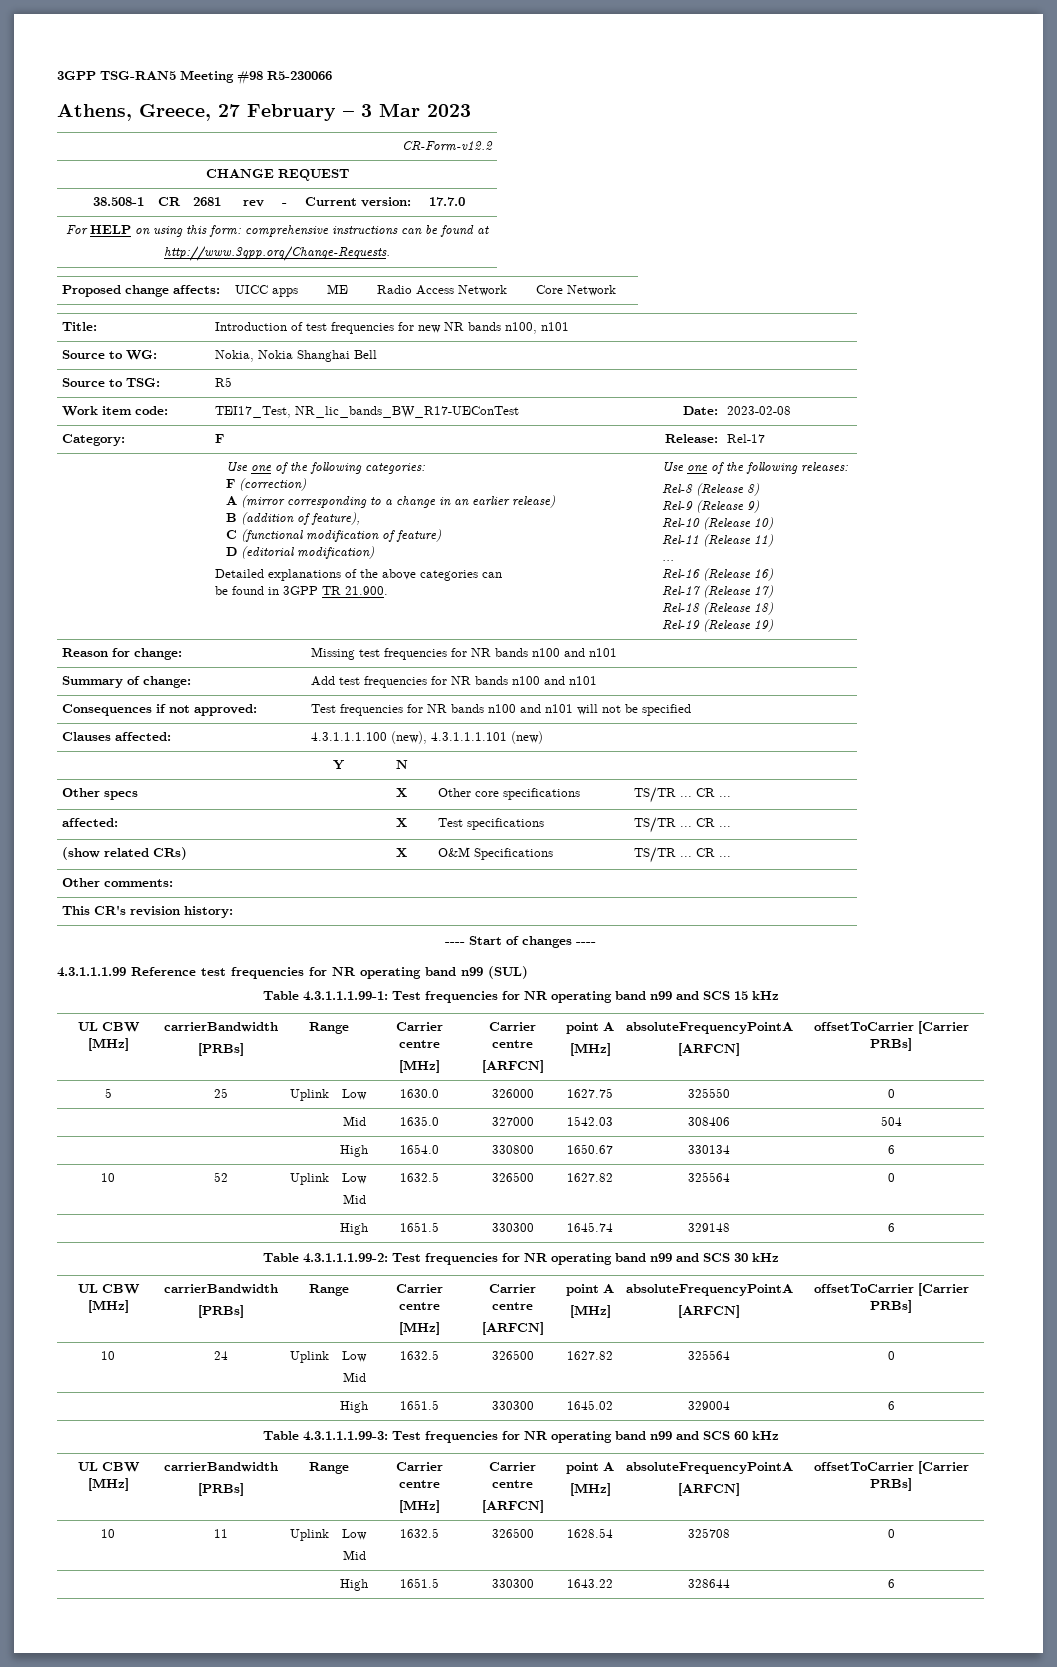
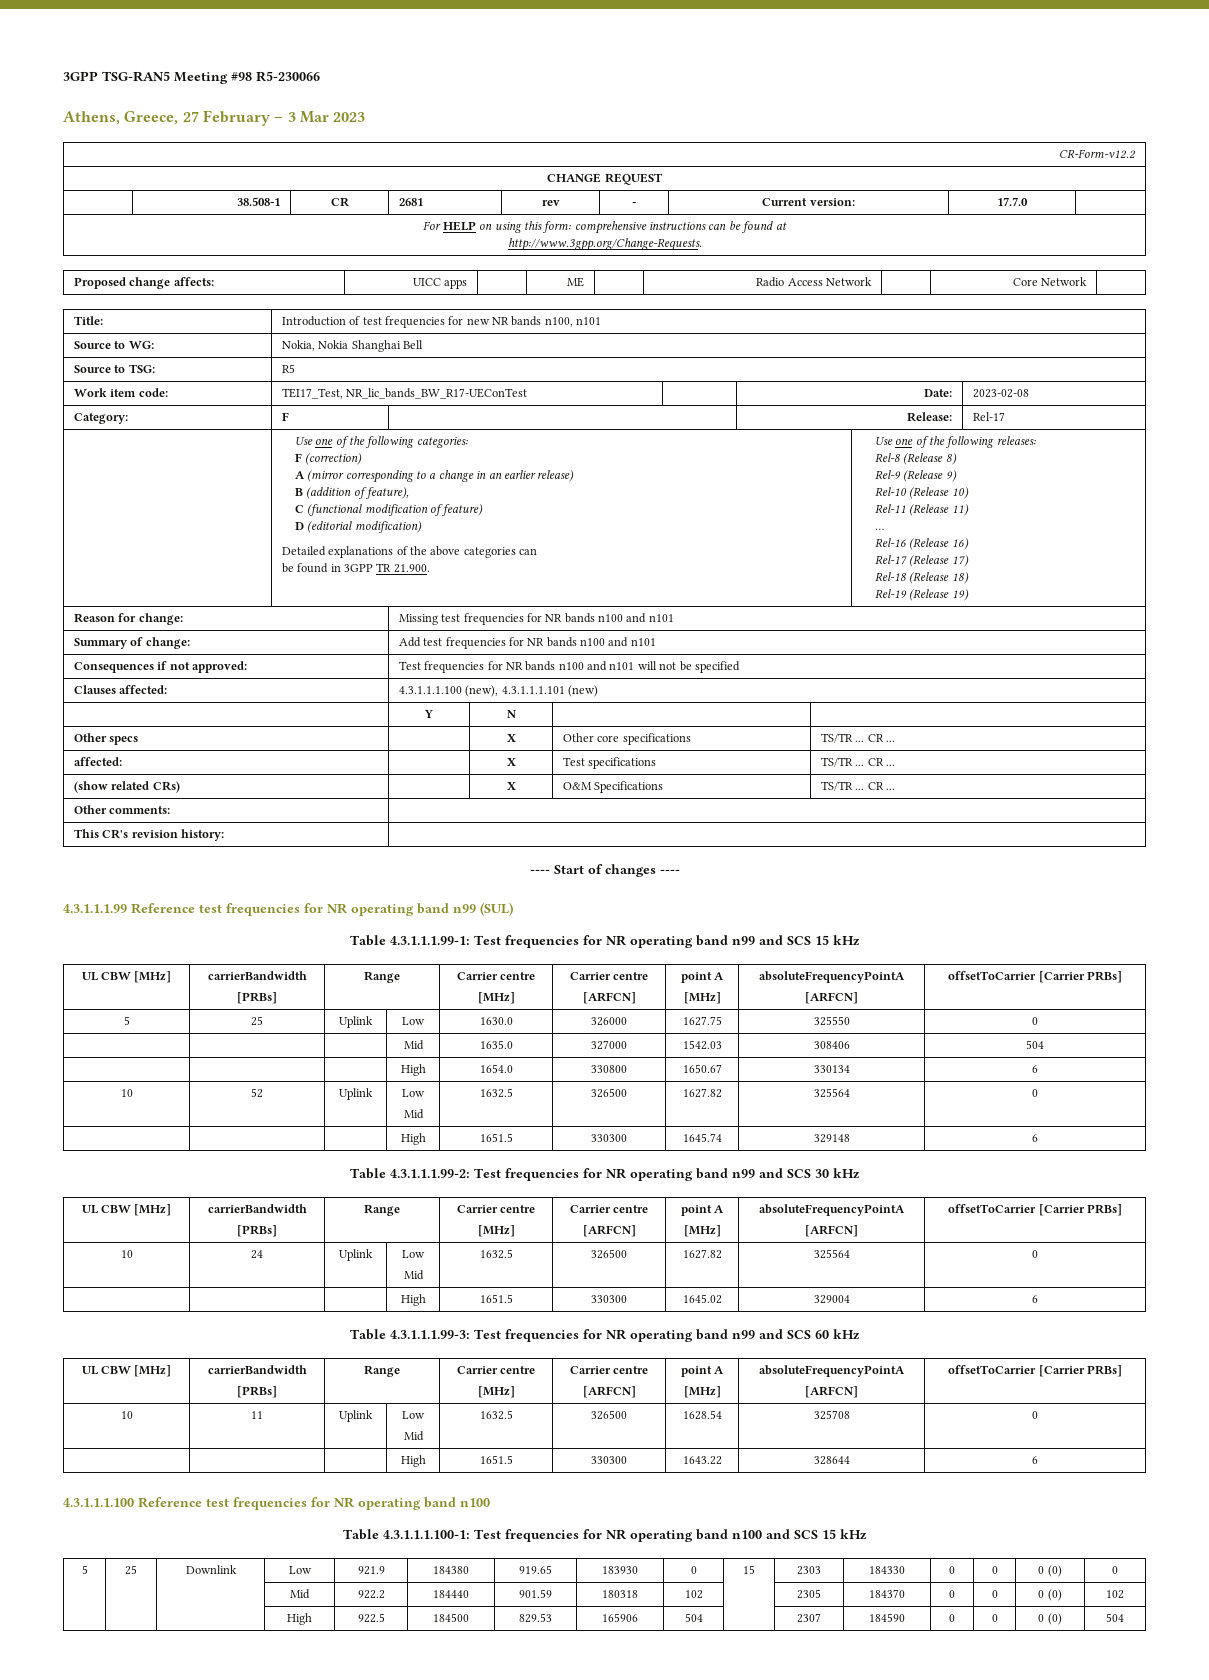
+ 4.3.1.1.1.100 Reference test frequencies for NR operating band n100
+ Table 4.3.1.1.1.100-1: Test frequencies for NR operating band n100 and SCS 15 kHz
+ 5 | 25 | Downlink | Low | 921.9 | 184380 | 919.65 | 183930 | 0 | 15 | 2303 | 184330 | 0 | 0 | 0 (0) | 0
+ | | | Mid | 922.2 | 184440 | 901.59 | 180318 | 102 | | 2305 | 184370 | 0 | 0 | 0 (0) | 102
+ | | | High | 922.5 | 184500 | 829.53 | 165906 | 504 | | 2307 | 184590 | 0 | 0 | 0 (0) | 504

